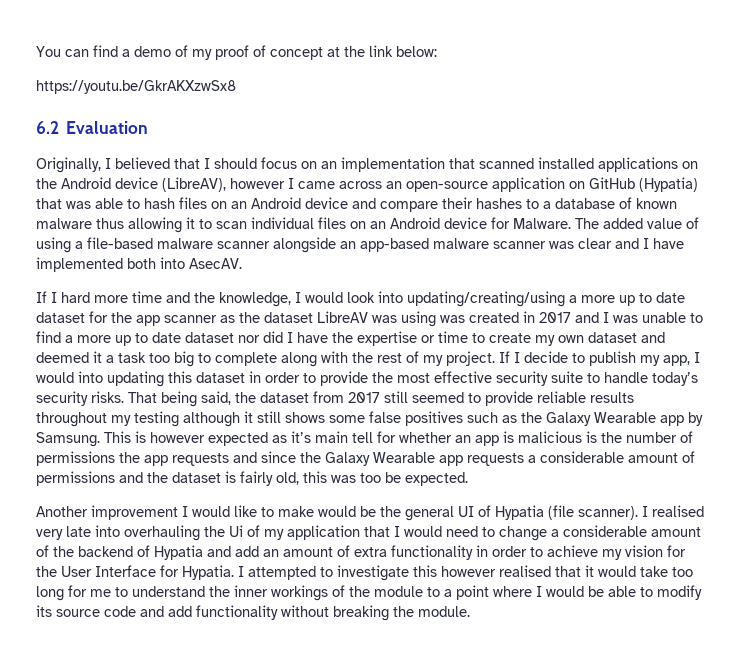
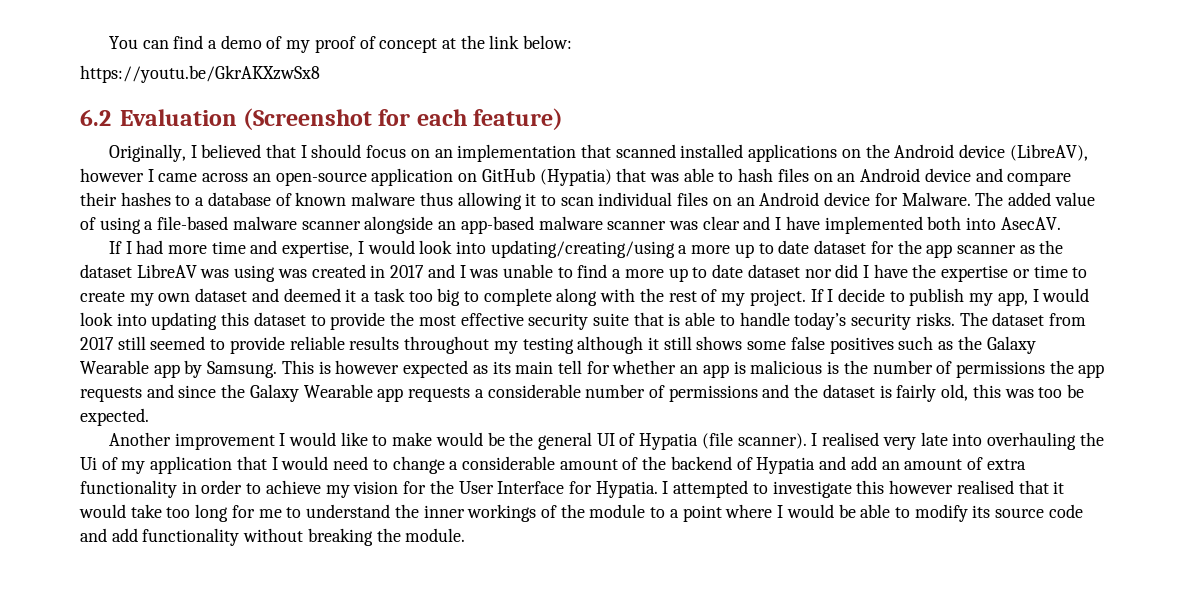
- 6.2 Evaluation
+ 6.2 Evaluation (Screenshot for each feature)
- If I hard more time and the knowledge, I would look into updating/creating/using a more up to date dataset for the app scanner as the dataset LibreAV was using was created in 2017 and I was unable to find a more up to date dataset nor did I have the expertise or time to create my own dataset and deemed it a task too big to complete along with the rest of my project.
+ If I had more time and expertise, I would look into updating/creating/using a more up to date dataset for the app scanner as the dataset LibreAV was using was created in 2017 and I was unable to find a more up to date dataset nor did I have the expertise or time to create my own dataset and deemed it a task too big to complete along with the rest of my project.
- If I decide to publish my app, I would into updating this dataset in order to provide the most effective security suite to handle today’s security risks.
+ If I decide to publish my app, I would look into updating this dataset to provide the most effective security suite that is able to handle today’s security risks.
- That being said, the dataset from 2017 still seemed to provide reliable results throughout my testing although it still shows some false positives such as the Galaxy Wearable app by Samsung.
+ The dataset from 2017 still seemed to provide reliable results throughout my testing although it still shows some false positives such as the Galaxy Wearable app by Samsung.
- This is however expected as it’s main tell for whether an app is malicious is the number of permissions the app requests and since the Galaxy Wearable app requests a considerable amount of permissions and the dataset is fairly old, this was too be expected.
+ This is however expected as its main tell for whether an app is malicious is the number of permissions the app requests and since the Galaxy Wearable app requests a considerable number of permissions and the dataset is fairly old, this was too be expected.

